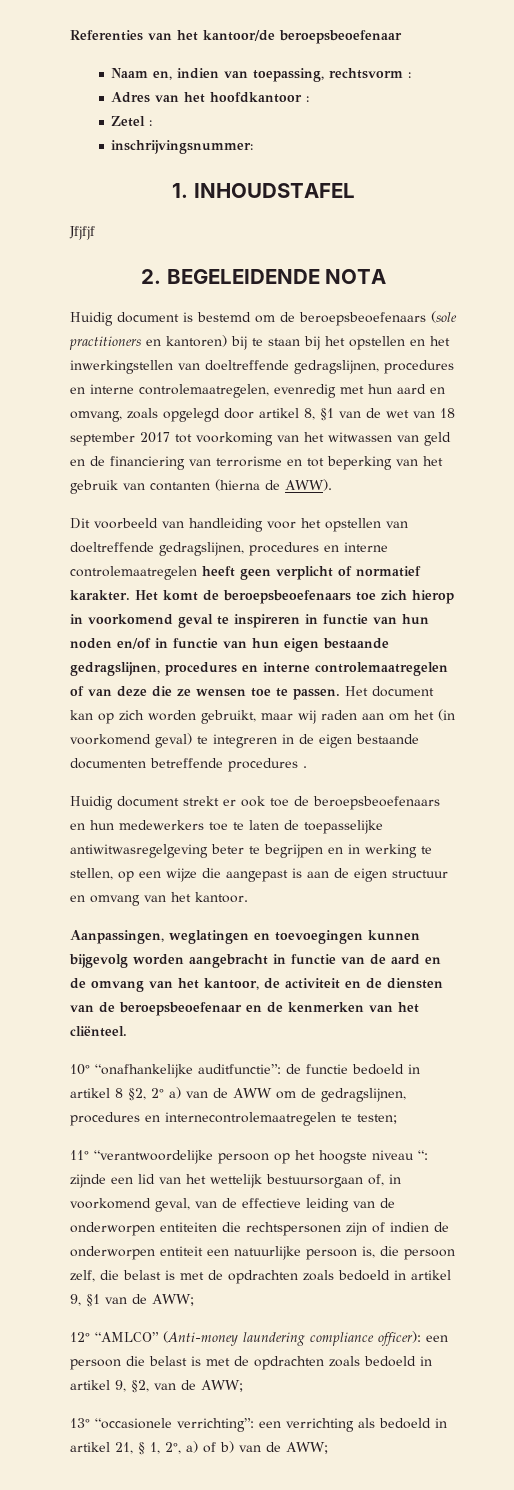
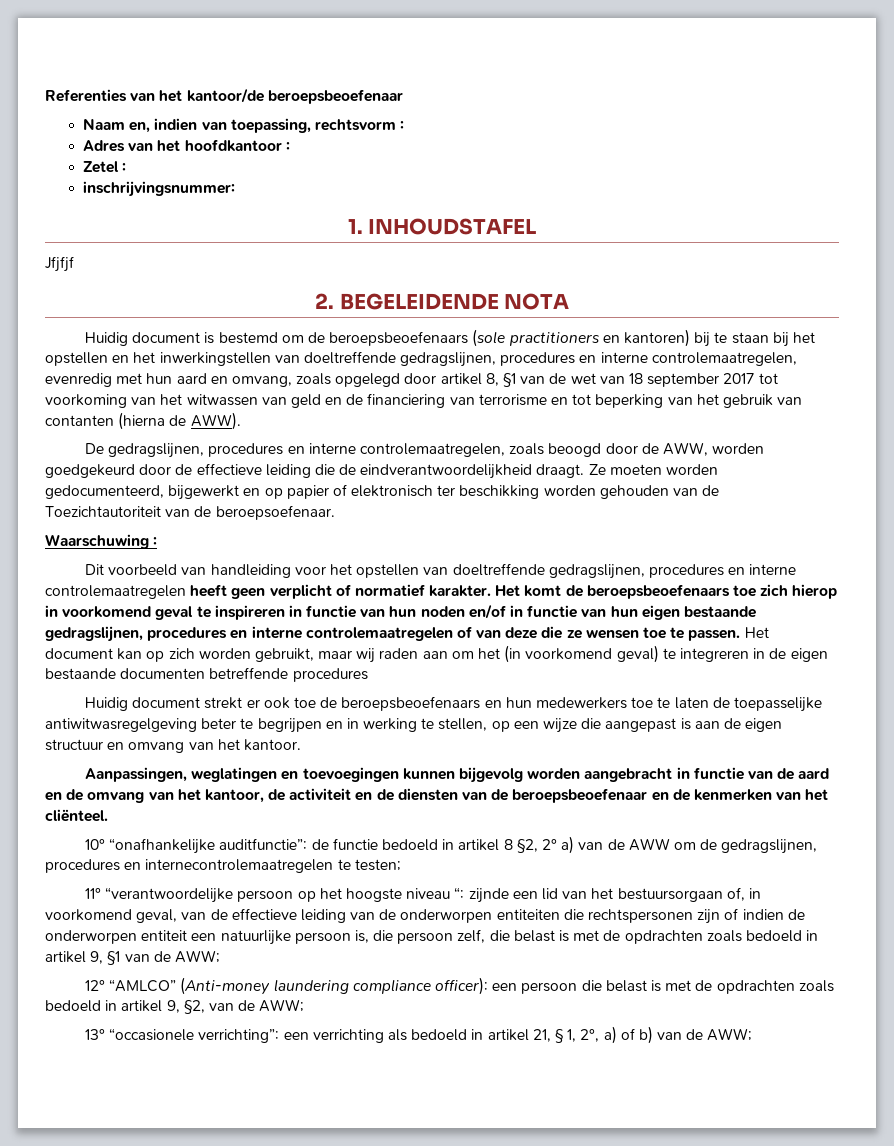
+ De gedragslijnen, procedures en interne controlemaatregelen, zoals beoogd door de AWW, worden goedgekeurd door de effectieve leiding die de eindverantwoordelijkheid draagt. Ze moeten worden gedocumenteerd, bijgewerkt en op papier of elektronisch ter beschikking worden gehouden van de Toezichtautoriteit van de beroepsoefenaar.
+ Waarschuwing :
- Het document kan op zich worden gebruikt, maar wij raden aan om het (in voorkomend geval) te integreren in de eigen bestaande documenten betreffende procedures .
+ Het document kan op zich worden gebruikt, maar wij raden aan om het (in voorkomend geval) te integreren in de eigen bestaande documenten betreffende procedures
- 11° “verantwoordelijke persoon op het hoogste niveau “: zijnde een lid van het wettelijk bestuursorgaan of, in voorkomend geval, van de effectieve leiding van de onderworpen entiteiten die rechtspersonen zijn of indien de onderworpen entiteit een natuurlijke persoon is, die persoon zelf, die belast is met de opdrachten zoals bedoeld in artikel 9, §1 van de AWW;
+ 11° “verantwoordelijke persoon op het hoogste niveau “: zijnde een lid van het bestuursorgaan of, in voorkomend geval, van de effectieve leiding van de onderworpen entiteiten die rechtspersonen zijn of indien de onderworpen entiteit een natuurlijke persoon is, die persoon zelf, die belast is met de opdrachten zoals bedoeld in artikel 9, §1 van de AWW;

